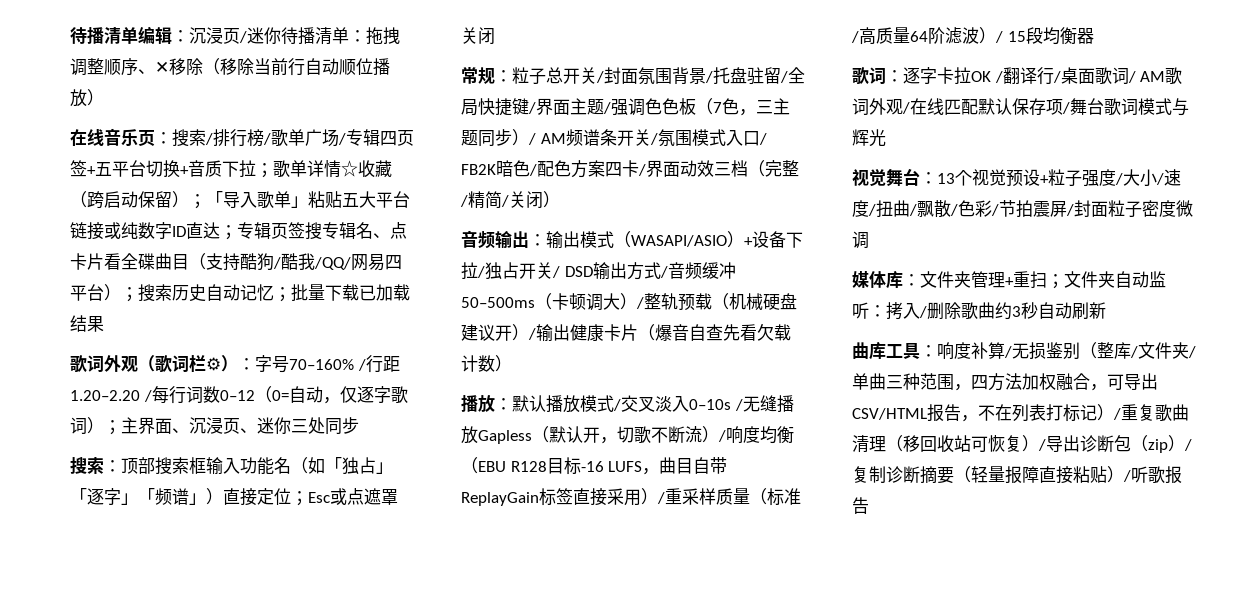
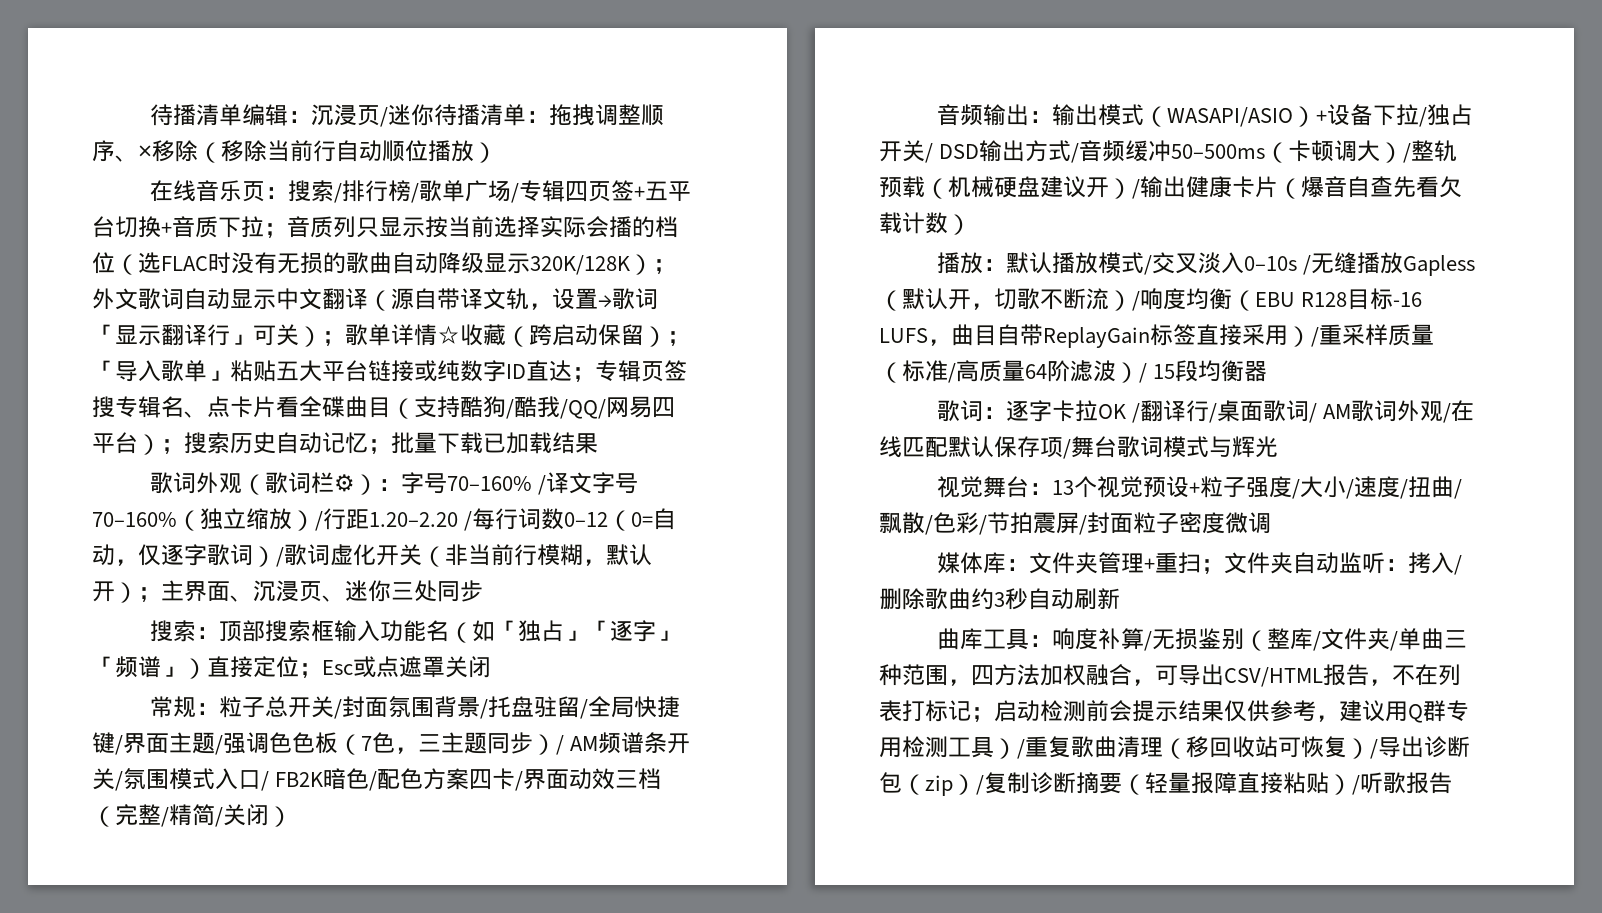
+ 音质列只显示按当前选择实际会播的档位（选FLAC时没有无损的歌曲自动降级显示320K/128K）；外文歌词自动显示中文翻译（源自带译文轨，设置→歌词「显示翻译行」可关）；
- 歌词外观（歌词栏⚙）：字号70–160% /行距1.20–2.20 /每行词数0–12（0=自动，仅逐字歌词）；主界面、沉浸页、迷你三处同步
+ 歌词外观（歌词栏⚙）：字号70–160% /译文字号70–160%（独立缩放）/行距1.20–2.20 /每行词数0–12（0=自动，仅逐字歌词）/歌词虚化开关（非当前行模糊，默认开）；主界面、沉浸页、迷你三处同步
- 曲库工具：响度补算/无损鉴别（整库/文件夹/单曲三种范围，四方法加权融合，可导出CSV/HTML报告，不在列表打标记）/重复歌曲清理（移回收站可恢复）/导出诊断包（zip）/复制诊断摘要（轻量报障直接粘贴）/听歌报告
+ 曲库工具：响度补算/无损鉴别（整库/文件夹/单曲三种范围，四方法加权融合，可导出CSV/HTML报告，不在列表打标记；启动检测前会提示结果仅供参考，建议用Q群专用检测工具）/重复歌曲清理（移回收站可恢复）/导出诊断包（zip）/复制诊断摘要（轻量报障直接粘贴）/听歌报告

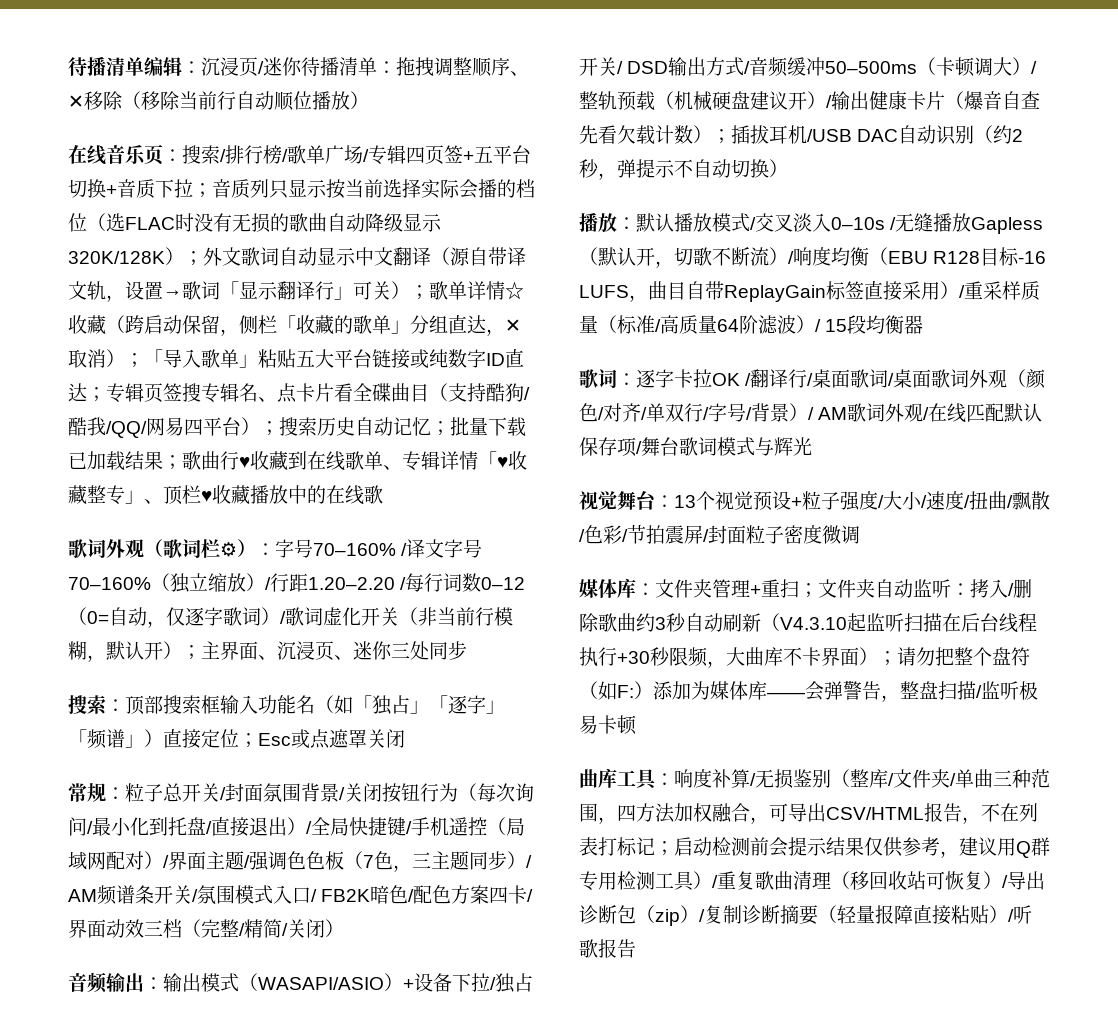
- 歌单详情☆收藏（跨启动保留）；
+ 歌单详情☆收藏（跨启动保留，侧栏「收藏的歌单」分组直达，✕取消）；
- 批量下载已加载结果
+ 批量下载已加载结果；歌曲行♥收藏到在线歌单、专辑详情「♥收藏整专」、顶栏♥收藏播放中的在线歌
- 常规：粒子总开关/封面氛围背景/托盘驻留/全局快捷键/界面主题/强调色色板（7色，三主题同步）/ AM频谱条开关/氛围模式入口/ FB2K暗色/配色方案四卡/界面动效三档（完整/精简/关闭）
+ 常规：粒子总开关/封面氛围背景/关闭按钮行为（每次询问/最小化到托盘/直接退出）/全局快捷键/手机遥控（局域网配对）/界面主题/强调色色板（7色，三主题同步）/ AM频谱条开关/氛围模式入口/ FB2K暗色/配色方案四卡/界面动效三档（完整/精简/关闭）
- 音频输出：输出模式（WASAPI/ASIO）+设备下拉/独占开关/ DSD输出方式/音频缓冲50–500ms（卡顿调大）/整轨预载（机械硬盘建议开）/输出健康卡片（爆音自查先看欠载计数）
+ 音频输出：输出模式（WASAPI/ASIO）+设备下拉/独占开关/ DSD输出方式/音频缓冲50–500ms（卡顿调大）/整轨预载（机械硬盘建议开）/输出健康卡片（爆音自查先看欠载计数）；插拔耳机/USB DAC自动识别（约2秒，弹提示不自动切换）
- 歌词：逐字卡拉OK /翻译行/桌面歌词/ AM歌词外观/在线匹配默认保存项/舞台歌词模式与辉光
+ 歌词：逐字卡拉OK /翻译行/桌面歌词/桌面歌词外观（颜色/对齐/单双行/字号/背景）/ AM歌词外观/在线匹配默认保存项/舞台歌词模式与辉光
- 媒体库：文件夹管理+重扫；文件夹自动监听：拷入/删除歌曲约3秒自动刷新
+ 媒体库：文件夹管理+重扫；文件夹自动监听：拷入/删除歌曲约3秒自动刷新（V4.3.10起监听扫描在后台线程执行+30秒限频，大曲库不卡界面）；请勿把整个盘符（如F:）添加为媒体库——会弹警告，整盘扫描/监听极易卡顿

